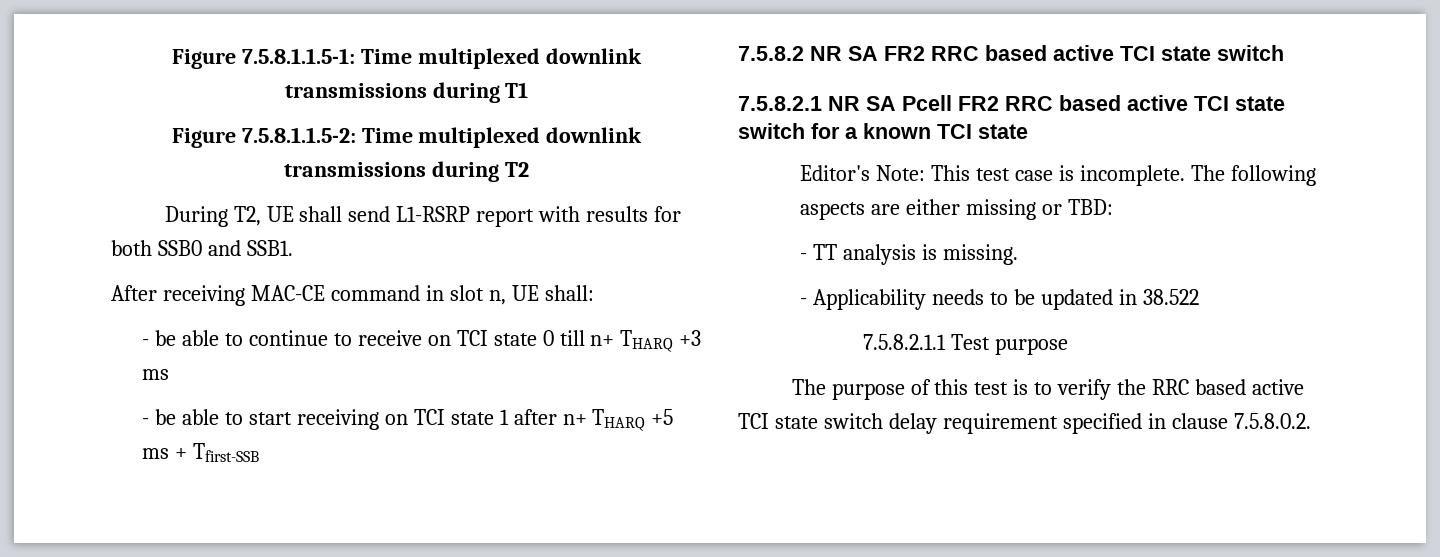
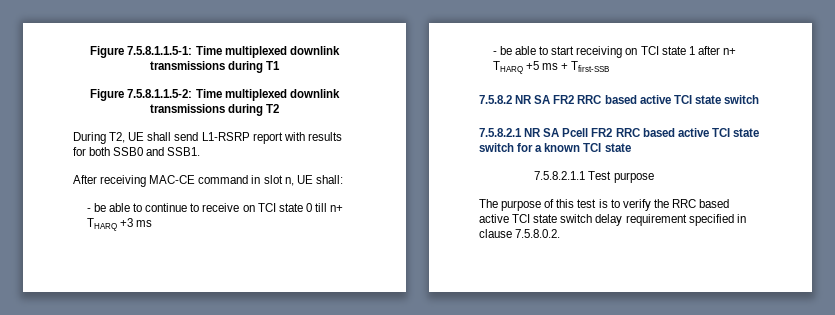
- Editor's Note: This test case is incomplete. The following aspects are either missing or TBD:
- - TT analysis is missing.
- - Applicability needs to be updated in 38.522

